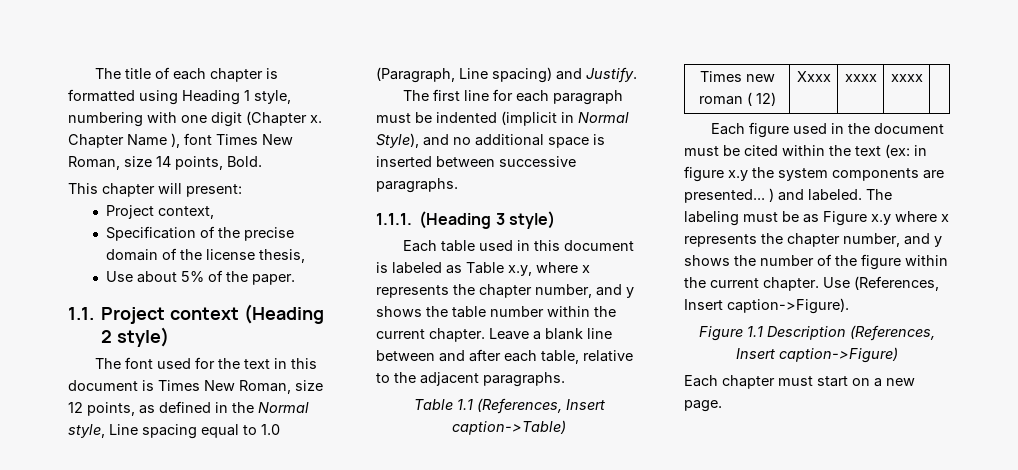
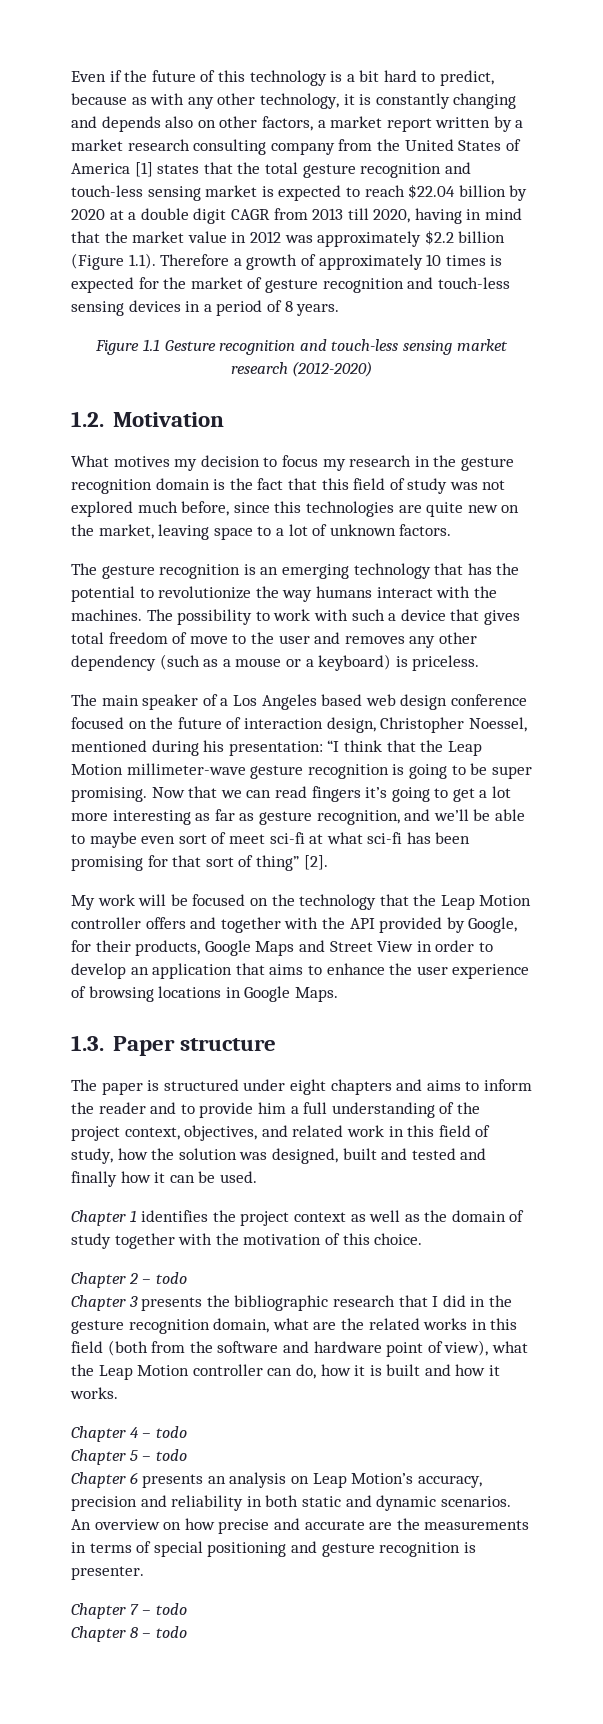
- The title of each chapter is formatted using Heading 1 style, numbering with one digit (Chapter x. Chapter Name ), font Times New Roman, size 14 points, Bold.
- This chapter will present:
- Project context,
- Specification of the precise domain of the license thesis,
- Use about 5% of the paper.
- 1.1. Project context (Heading 2 style)
- The font used for the text in this document is Times New Roman, size 12 points, as defined in the Normal style, Line spacing equal to 1.0 (Paragraph, Line spacing) and Justify.
- The first line for each paragraph must be indented (implicit in Normal Style), and no additional space is inserted between successive paragraphs.
- 1.1.1. (Heading 3 style)
- Each table used in this document is labeled as Table x.y, where x represents the chapter number, and y shows the table number within the current chapter. Leave a blank line between and after each table, relative to the adjacent paragraphs.
- Table 1.1 (References, Insert caption->Table)
- Times new roman ( 12) | Xxxx | xxxx | xxxx |
- Each figure used in the document must be cited within the text (ex: in figure x.y the system components are presented... ) and labeled. The labeling must be as Figure x.y where x represents the chapter number, and y shows the number of the figure within the current chapter. Use (References, Insert caption->Figure).
- Figure 1.1 Description (References, Insert caption->Figure)
- Each chapter must start on a new page.
+ Even if the future of this technology is a bit hard to predict, because as with any other technology, it is constantly changing and depends also on other factors, a market report written by a market research consulting company from the United States of America [1] states that the total gesture recognition and touch-less sensing market is expected to reach $22.04 billion by 2020 at a double digit CAGR from 2013 till 2020, having in mind that the market value in 2012 was approximately $2.2 billion (Figure 1.1). Therefore a growth of approximately 10 times is expected for the market of gesture recognition and touch-less sensing devices in a period of 8 years.
+ Figure 1.1 Gesture recognition and touch-less sensing market research (2012-2020)
+ 1.2. Motivation
+ What motives my decision to focus my research in the gesture recognition domain is the fact that this field of study was not explored much before, since this technologies are quite new on the market, leaving space to a lot of unknown factors.
+ The gesture recognition is an emerging technology that has the potential to revolutionize the way humans interact with the machines. The possibility to work with such a device that gives total freedom of move to the user and removes any other dependency (such as a mouse or a keyboard) is priceless.
+ The main speaker of a Los Angeles based web design conference focused on the future of interaction design, Christopher Noessel, mentioned during his presentation: “I think that the Leap Motion millimeter-wave gesture recognition is going to be super promising. Now that we can read fingers it’s going to get a lot more interesting as far as gesture recognition, and we’ll be able to maybe even sort of meet sci-fi at what sci-fi has been promising for that sort of thing” [2].
+ My work will be focused on the technology that the Leap Motion controller offers and together with the API provided by Google, for their products, Google Maps and Street View in order to develop an application that aims to enhance the user experience of browsing locations in Google Maps.
+ 1.3. Paper structure
+ The paper is structured under eight chapters and aims to inform the reader and to provide him a full understanding of the project context, objectives, and related work in this field of study, how the solution was designed, built and tested and finally how it can be used.
+ Chapter 1 identifies the project context as well as the domain of study together with the motivation of this choice.
+ Chapter 2 – todo
+ Chapter 3 presents the bibliographic research that I did in the gesture recognition domain, what are the related works in this field (both from the software and hardware point of view), what the Leap Motion controller can do, how it is built and how it works.
+ Chapter 4 – todo
+ Chapter 5 – todo
+ Chapter 6 presents an analysis on Leap Motion’s accuracy, precision and reliability in both static and dynamic scenarios. An overview on how precise and accurate are the measurements in terms of special positioning and gesture recognition is presenter.
+ Chapter 7 – todo
+ Chapter 8 – todo

